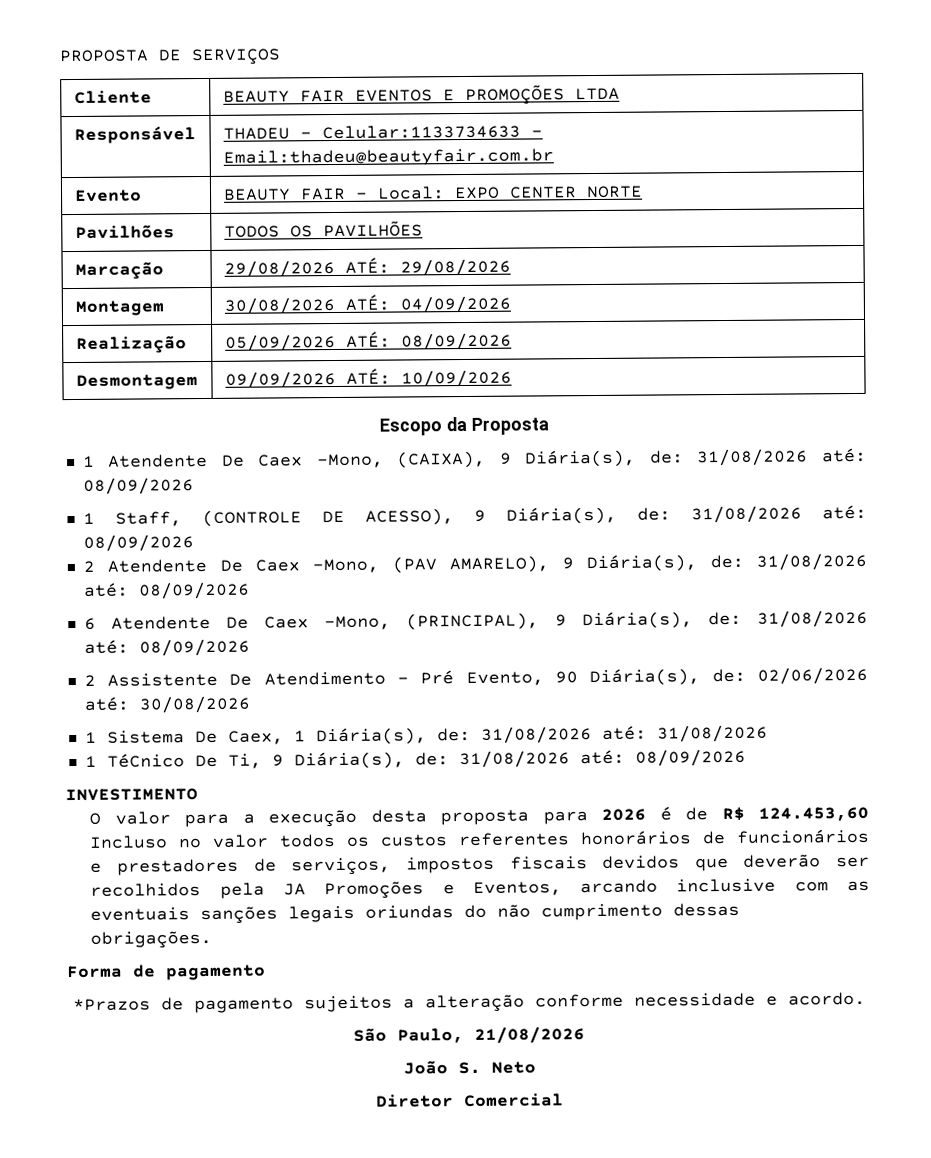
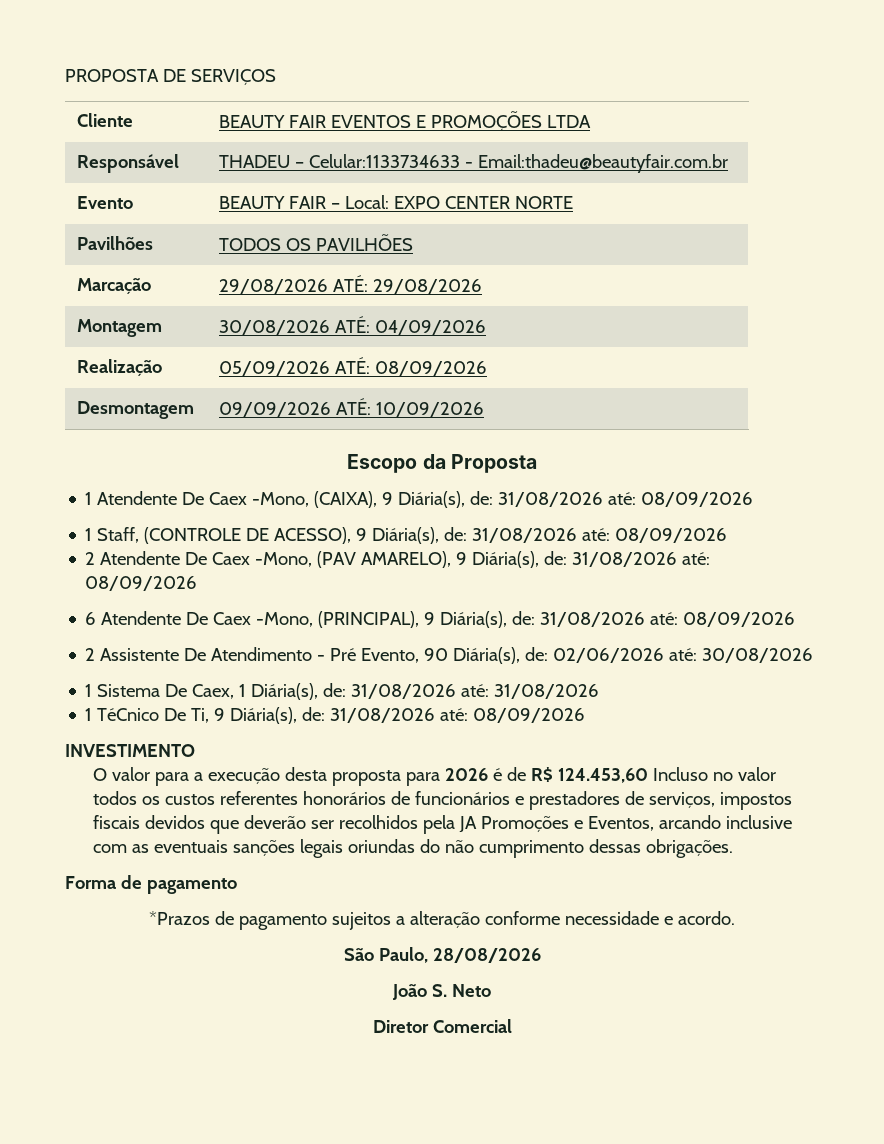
- São Paulo, 21/08/2026
+ São Paulo, 28/08/2026

